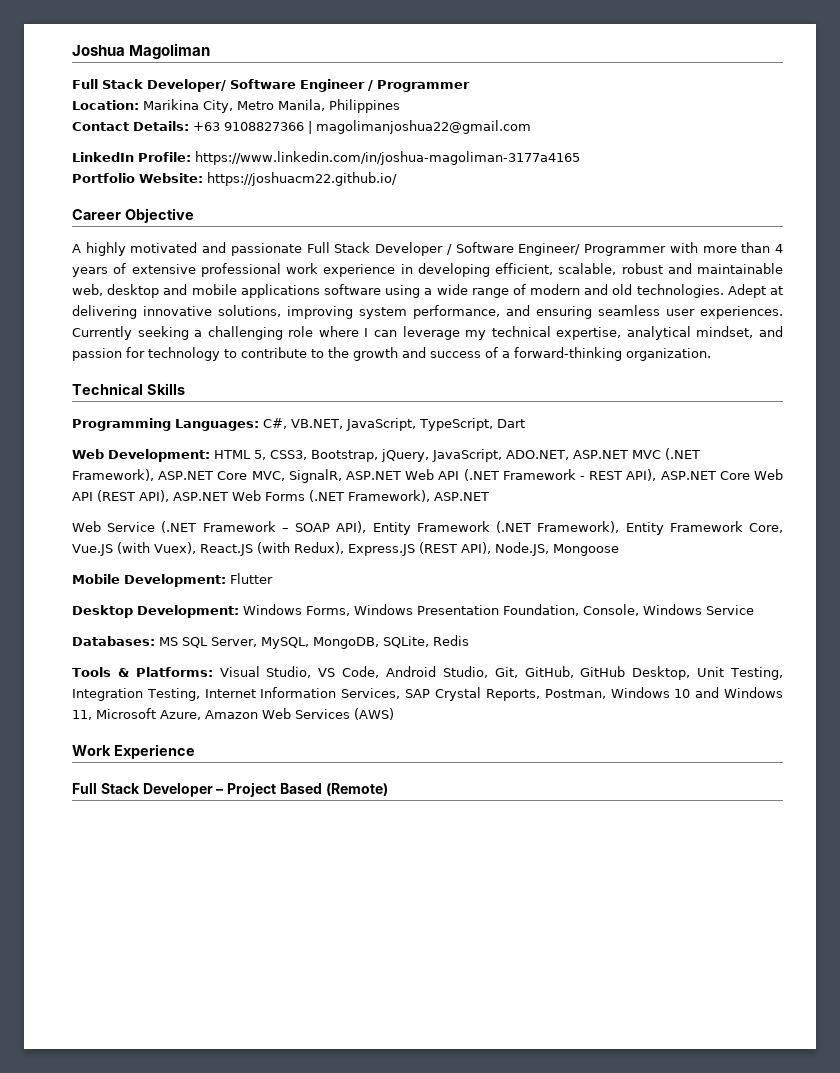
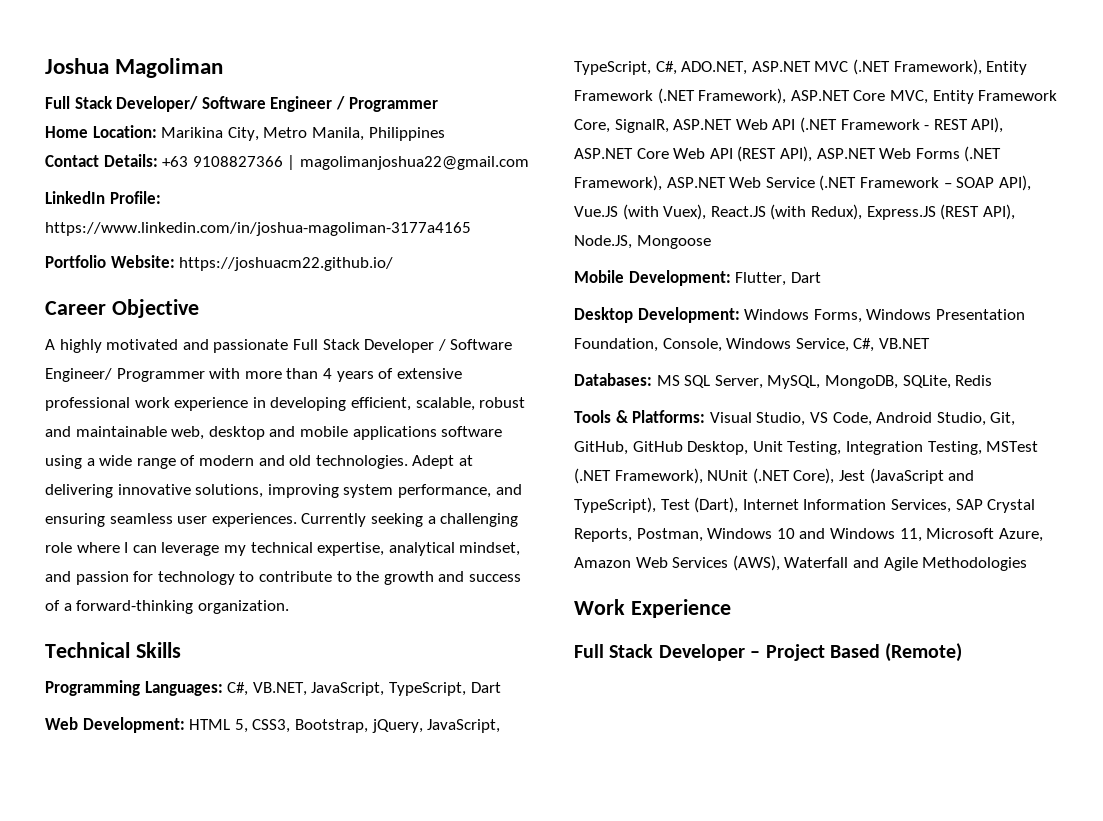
- Location: Marikina City, Metro Manila, Philippines
+ Home Location: Marikina City, Metro Manila, Philippines
- Web Development: HTML 5, CSS3, Bootstrap, jQuery, JavaScript, ADO.NET, ASP.NET MVC (.NET Framework), ASP.NET Core MVC, SignalR, ASP.NET Web API (.NET Framework - REST API), ASP.NET Core Web API (REST API), ASP.NET Web Forms (.NET Framework), ASP.NET
- Web Service (.NET Framework – SOAP API), Entity Framework (.NET Framework), Entity Framework Core, Vue.JS (with Vuex), React.JS (with Redux), Express.JS (REST API), Node.JS, Mongoose
+ Web Development: HTML 5, CSS3, Bootstrap, jQuery, JavaScript, TypeScript, C#, ADO.NET, ASP.NET MVC (.NET Framework), Entity Framework (.NET Framework), ASP.NET Core MVC, Entity Framework Core, SignalR, ASP.NET Web API (.NET Framework - REST API), ASP.NET Core Web API (REST API), ASP.NET Web Forms (.NET Framework), ASP.NET Web Service (.NET Framework – SOAP API), Vue.JS (with Vuex), React.JS (with Redux), Express.JS (REST API), Node.JS, Mongoose
- Mobile Development: Flutter
+ Mobile Development: Flutter, Dart
- Desktop Development: Windows Forms, Windows Presentation Foundation, Console, Windows Service
+ Desktop Development: Windows Forms, Windows Presentation Foundation, Console, Windows Service, C#, VB.NET
- Tools & Platforms: Visual Studio, VS Code, Android Studio, Git, GitHub, GitHub Desktop, Unit Testing, Integration Testing, Internet Information Services, SAP Crystal Reports, Postman, Windows 10 and Windows 11, Microsoft Azure, Amazon Web Services (AWS)
+ Tools & Platforms: Visual Studio, VS Code, Android Studio, Git, GitHub, GitHub Desktop, Unit Testing, Integration Testing, MSTest (.NET Framework), NUnit (.NET Core), Jest (JavaScript and TypeScript), Test (Dart), Internet Information Services, SAP Crystal Reports, Postman, Windows 10 and Windows 11, Microsoft Azure, Amazon Web Services (AWS), Waterfall and Agile Methodologies

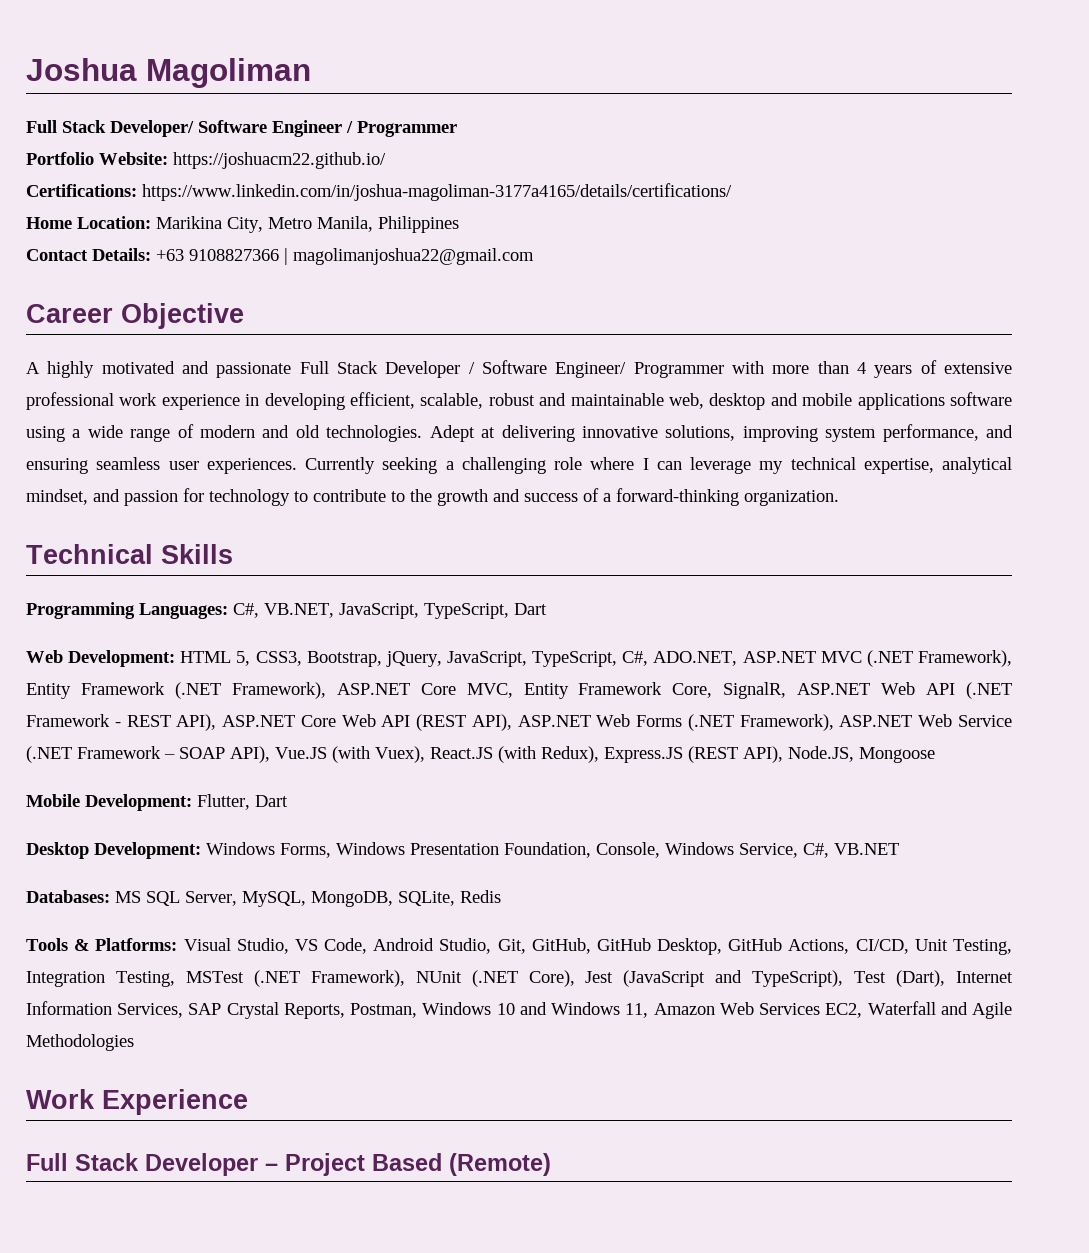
+ Portfolio Website: https://joshuacm22.github.io/
+ Certifications: https://www.linkedin.com/in/joshua-magoliman-3177a4165/details/certifications/
- LinkedIn Profile: https://www.linkedin.com/in/joshua-magoliman-3177a4165
- Portfolio Website: https://joshuacm22.github.io/
- Tools & Platforms: Visual Studio, VS Code, Android Studio, Git, GitHub, GitHub Desktop, Unit Testing, Integration Testing, MSTest (.NET Framework), NUnit (.NET Core), Jest (JavaScript and TypeScript), Test (Dart), Internet Information Services, SAP Crystal Reports, Postman, Windows 10 and Windows 11, Microsoft Azure, Amazon Web Services (AWS), Waterfall and Agile Methodologies
+ Tools & Platforms: Visual Studio, VS Code, Android Studio, Git, GitHub, GitHub Desktop, GitHub Actions, CI/CD, Unit Testing, Integration Testing, MSTest (.NET Framework), NUnit (.NET Core), Jest (JavaScript and TypeScript), Test (Dart), Internet Information Services, SAP Crystal Reports, Postman, Windows 10 and Windows 11, Amazon Web Services EC2, Waterfall and Agile Methodologies

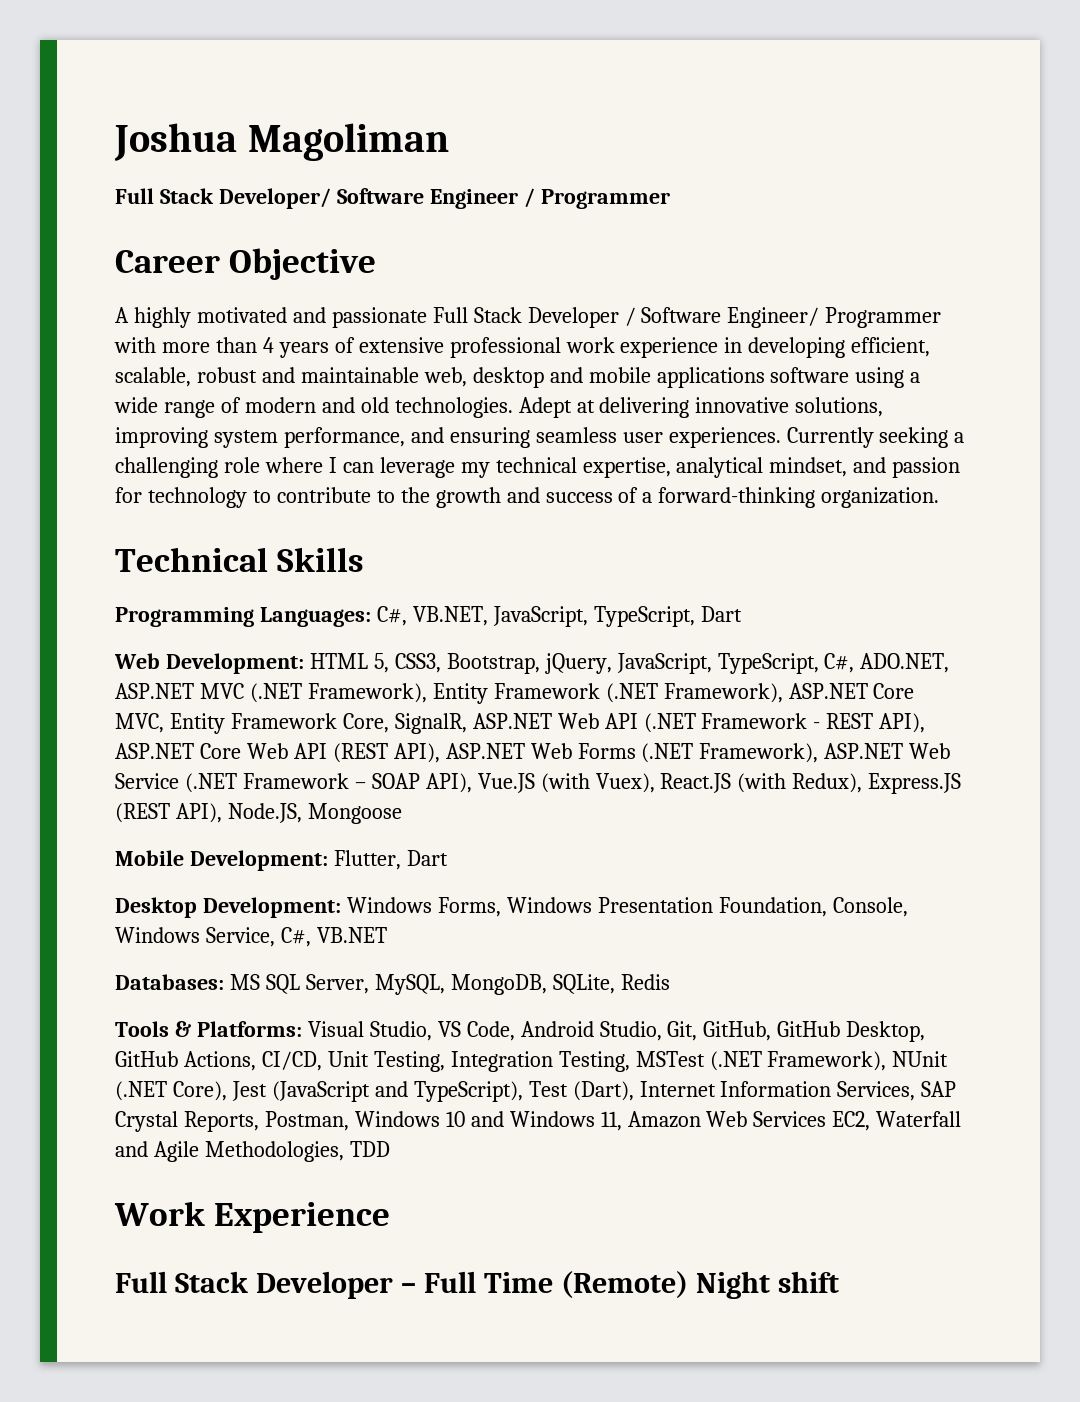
- Portfolio Website: https://joshuacm22.github.io/
- Certifications: https://www.linkedin.com/in/joshua-magoliman-3177a4165/details/certifications/
- Home Location: Marikina City, Metro Manila, Philippines
- Contact Details: +63 9108827366 | magolimanjoshua22@gmail.com
- Tools & Platforms: Visual Studio, VS Code, Android Studio, Git, GitHub, GitHub Desktop, GitHub Actions, CI/CD, Unit Testing, Integration Testing, MSTest (.NET Framework), NUnit (.NET Core), Jest (JavaScript and TypeScript), Test (Dart), Internet Information Services, SAP Crystal Reports, Postman, Windows 10 and Windows 11, Amazon Web Services EC2, Waterfall and Agile Methodologies
+ Tools & Platforms: Visual Studio, VS Code, Android Studio, Git, GitHub, GitHub Desktop, GitHub Actions, CI/CD, Unit Testing, Integration Testing, MSTest (.NET Framework), NUnit (.NET Core), Jest (JavaScript and TypeScript), Test (Dart), Internet Information Services, SAP Crystal Reports, Postman, Windows 10 and Windows 11, Amazon Web Services EC2, Waterfall and Agile Methodologies, TDD
- Full Stack Developer – Project Based (Remote)
+ Full Stack Developer – Full Time (Remote) Night shift

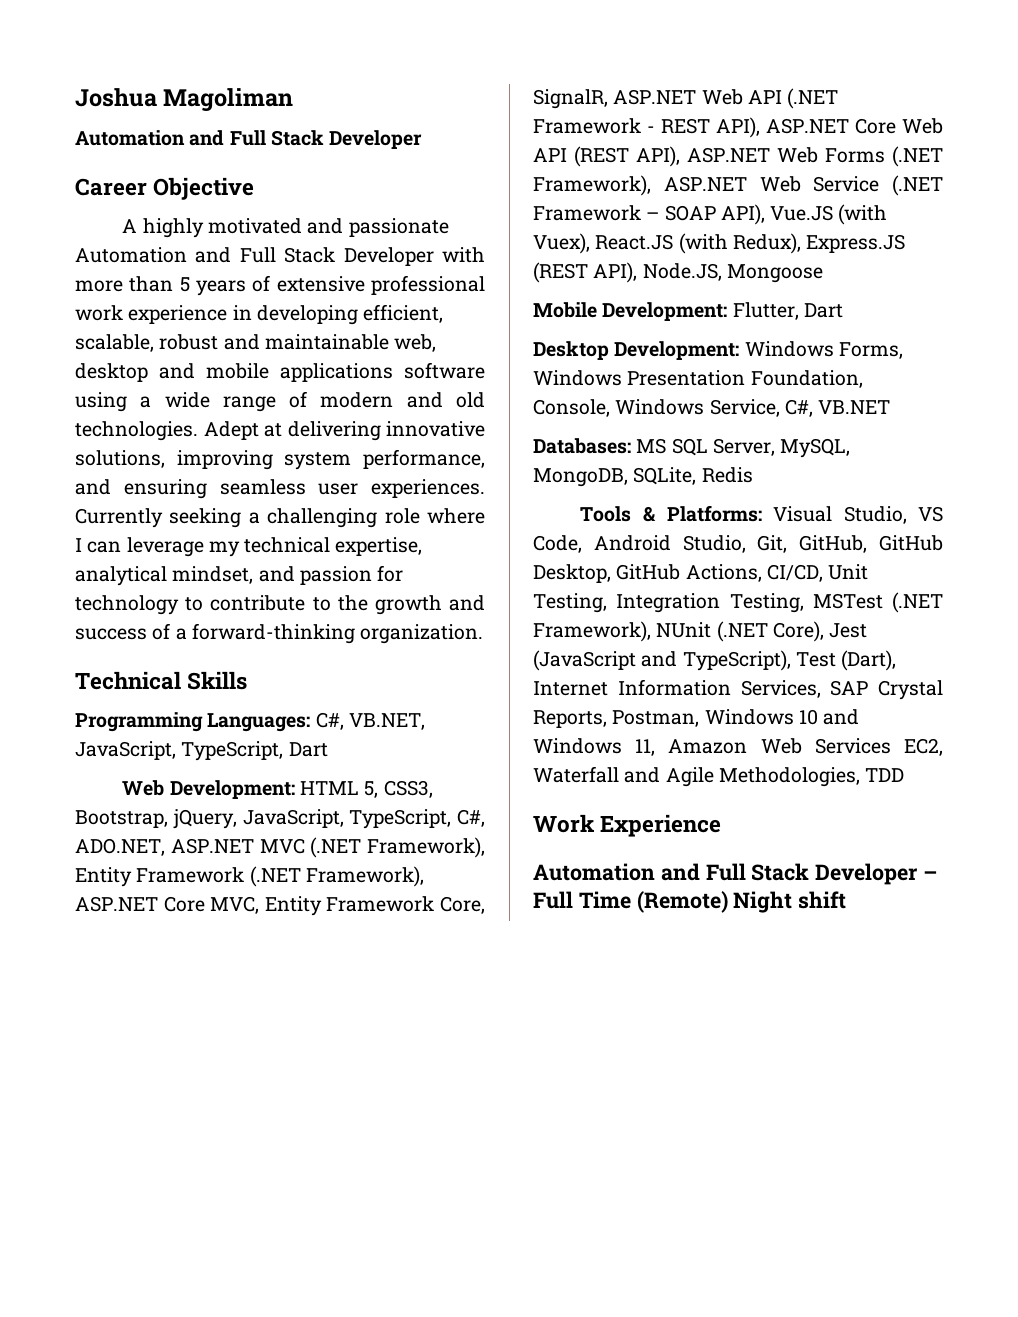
  Joshua Magoliman
- Full Stack Developer/ Software Engineer / Programmer
+ Automation and Full Stack Developer
- A highly motivated and passionate Full Stack Developer / Software Engineer/ Programmer with more than 4 years of extensive professional work experience in developing efficient, scalable, robust and maintainable web, desktop and mobile applications software using a wide range of modern and old technologies.
+ A highly motivated and passionate Automation and Full Stack Developer with more than 5 years of extensive professional work experience in developing efficient, scalable, robust and maintainable web, desktop and mobile applications software using a wide range of modern and old technologies.
- Full Stack Developer – Full Time (Remote) Night shift
+ Automation and Full Stack Developer – Full Time (Remote) Night shift

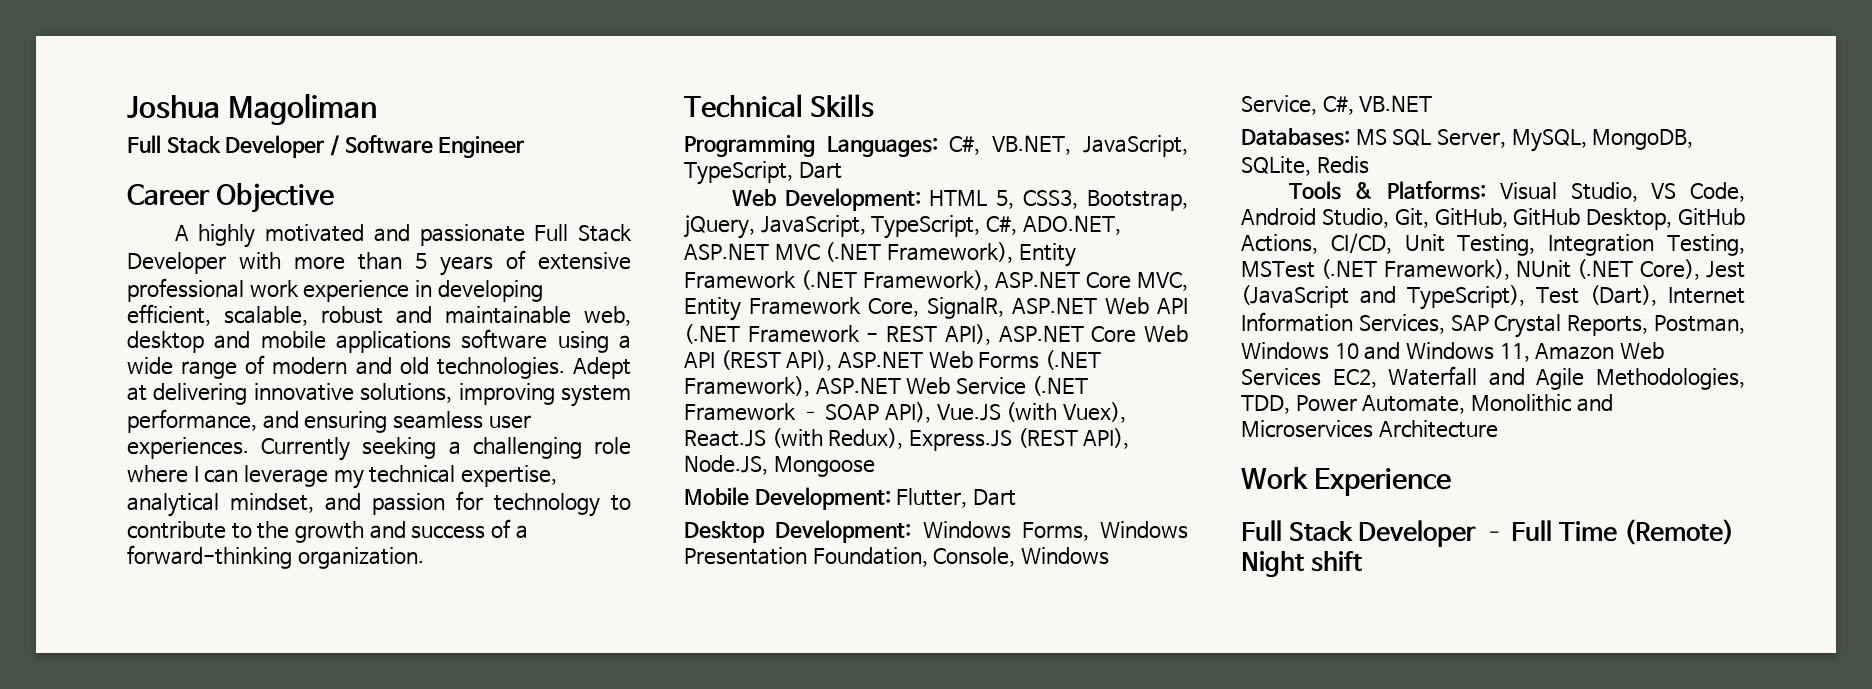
  Joshua Magoliman
- Automation and Full Stack Developer
+ Full Stack Developer / Software Engineer
- A highly motivated and passionate Automation and Full Stack Developer with more than 5 years of extensive professional work experience in developing efficient, scalable, robust and maintainable web, desktop and mobile applications software using a wide range of modern and old technologies.
+ A highly motivated and passionate Full Stack Developer with more than 5 years of extensive professional work experience in developing efficient, scalable, robust and maintainable web, desktop and mobile applications software using a wide range of modern and old technologies.
- Tools & Platforms: Visual Studio, VS Code, Android Studio, Git, GitHub, GitHub Desktop, GitHub Actions, CI/CD, Unit Testing, Integration Testing, MSTest (.NET Framework), NUnit (.NET Core), Jest (JavaScript and TypeScript), Test (Dart), Internet Information Services, SAP Crystal Reports, Postman, Windows 10 and Windows 11, Amazon Web Services EC2, Waterfall and Agile Methodologies, TDD
+ Tools & Platforms: Visual Studio, VS Code, Android Studio, Git, GitHub, GitHub Desktop, GitHub Actions, CI/CD, Unit Testing, Integration Testing, MSTest (.NET Framework), NUnit (.NET Core), Jest (JavaScript and TypeScript), Test (Dart), Internet Information Services, SAP Crystal Reports, Postman, Windows 10 and Windows 11, Amazon Web Services EC2, Waterfall and Agile Methodologies, TDD, Power Automate, Monolithic and Microservices Architecture
- Automation and Full Stack Developer – Full Time (Remote) Night shift
+ Full Stack Developer – Full Time (Remote) Night shift

